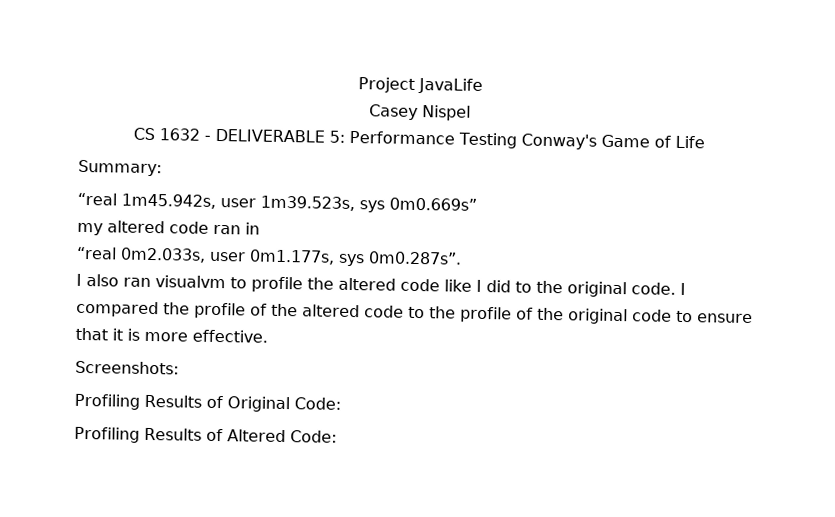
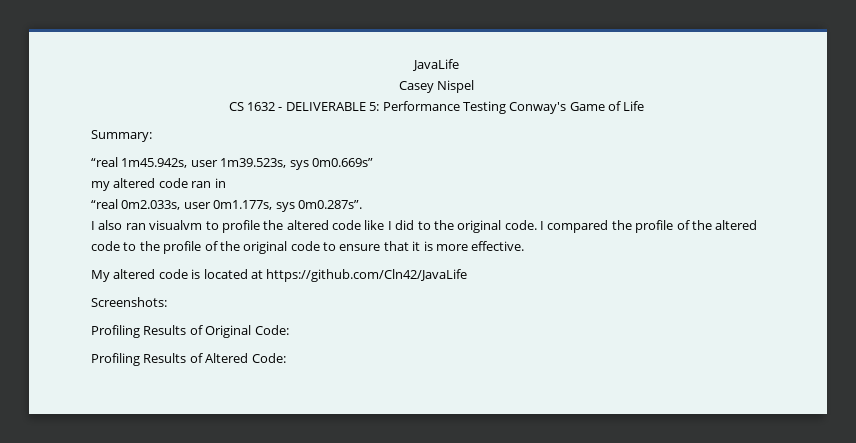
- Project JavaLife
+ JavaLife
+ My altered code is located at https://github.com/Cln42/JavaLife

